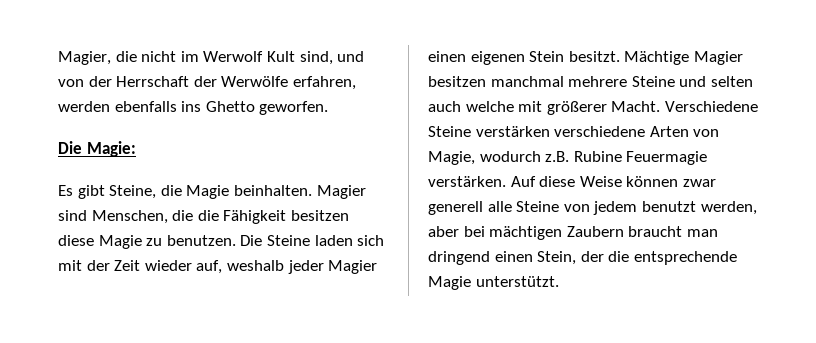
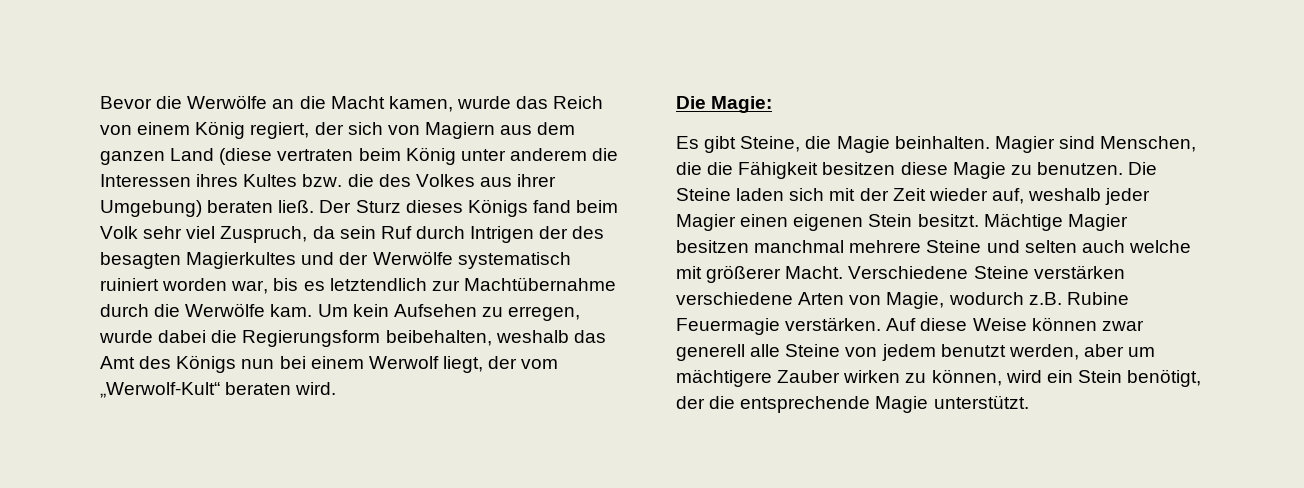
- Magier, die nicht im Werwolf Kult sind, und von der Herrschaft der Werwölfe erfahren, werden ebenfalls ins Ghetto geworfen.
+ Bevor die Werwölfe an die Macht kamen, wurde das Reich von einem König regiert, der sich von Magiern aus dem ganzen Land (diese vertraten beim König unter anderem die Interessen ihres Kultes bzw. die des Volkes aus ihrer Umgebung) beraten ließ. Der Sturz dieses Königs fand beim Volk sehr viel Zuspruch, da sein Ruf durch Intrigen der des besagten Magierkultes und der Werwölfe systematisch ruiniert worden war, bis es letztendlich zur Machtübernahme durch die Werwölfe kam. Um kein Aufsehen zu erregen, wurde dabei die Regierungsform beibehalten, weshalb das Amt des Königs nun bei einem Werwolf liegt, der vom „Werwolf-Kult“ beraten wird.
- Auf diese Weise können zwar generell alle Steine von jedem benutzt werden, aber bei mächtigen Zaubern braucht man dringend einen Stein, der die entsprechende Magie unterstützt.
+ Auf diese Weise können zwar generell alle Steine von jedem benutzt werden, aber um mächtigere Zauber wirken zu können, wird ein Stein benötigt, der die entsprechende Magie unterstützt.

